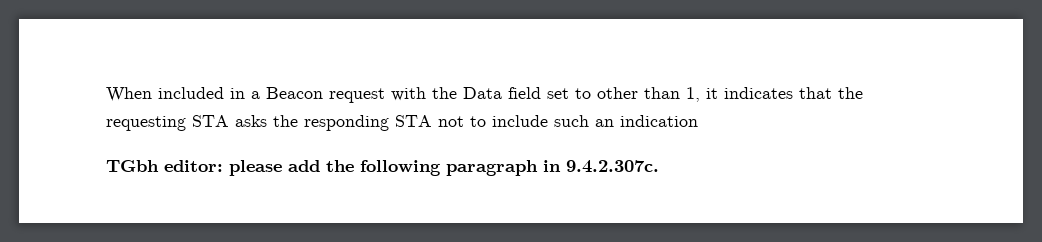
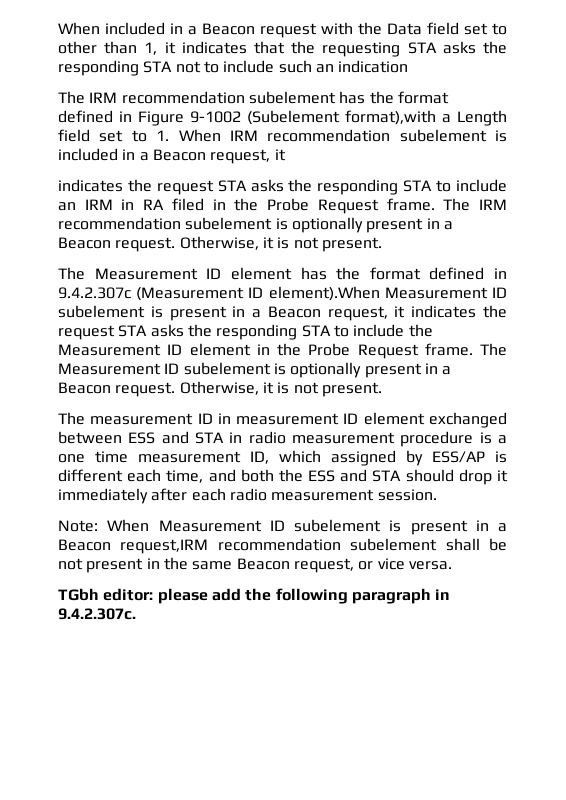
+ The IRM recommendation subelement has the format defined in Figure 9-1002 (Subelement format),with a Length field set to 1. When IRM recommendation subelement is included in a Beacon request, it
+ indicates the request STA asks the responding STA to include an IRM in RA filed in the Probe Request frame. The IRM recommendation subelement is optionally present in a Beacon request. Otherwise, it is not present.
+ The Measurement ID element has the format defined in 9.4.2.307c (Measurement ID element).When Measurement ID subelement is present in a Beacon request, it indicates the request STA asks the responding STA to include the Measurement ID element in the Probe Request frame. The Measurement ID subelement is optionally present in a Beacon request. Otherwise, it is not present.
+ The measurement ID in measurement ID element exchanged between ESS and STA in radio measurement procedure is a one time measurement ID, which assigned by ESS/AP is different each time, and both the ESS and STA should drop it immediately after each radio measurement session.
+ Note: When Measurement ID subelement is present in a Beacon request,IRM recommendation subelement shall be not present in the same Beacon request, or vice versa.

